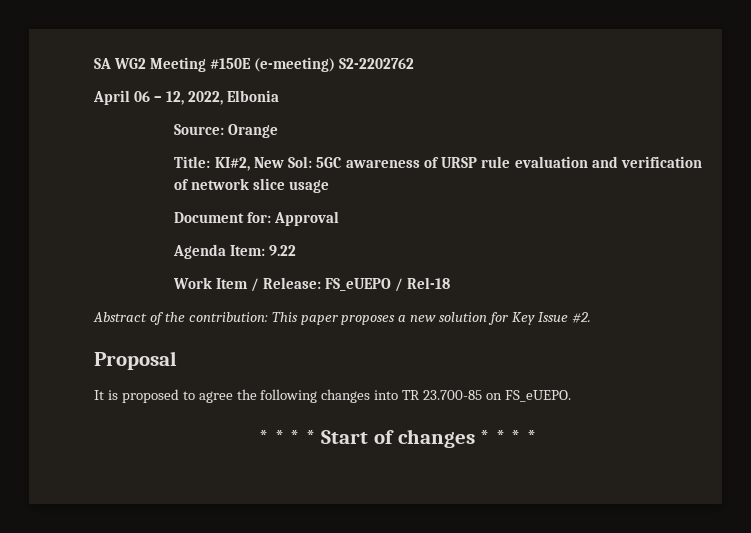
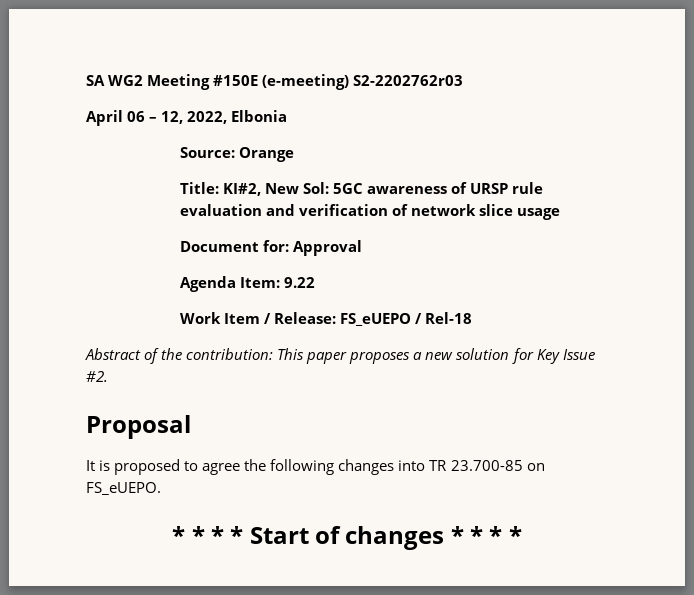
- SA WG2 Meeting #150E (e-meeting) S2-2202762
+ SA WG2 Meeting #150E (e-meeting) S2-2202762r03

